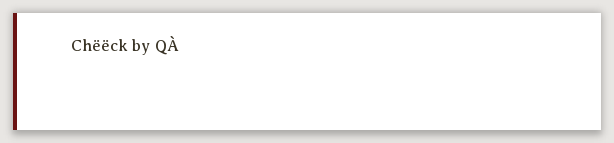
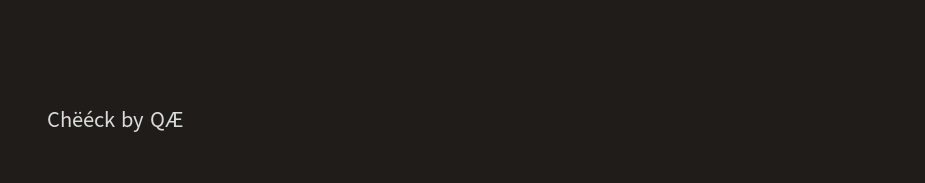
- Chëëck by QÀ
+ Chëéck by QÆ

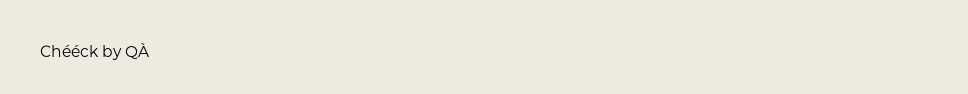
- Chëéck by QÆ
+ Chééck by QÀ

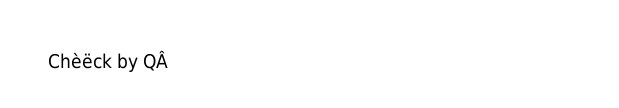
- Chééck by QÀ
+ Chèëck by QÂ

